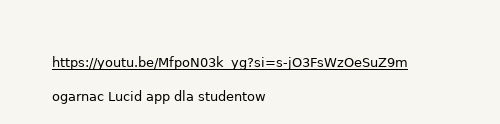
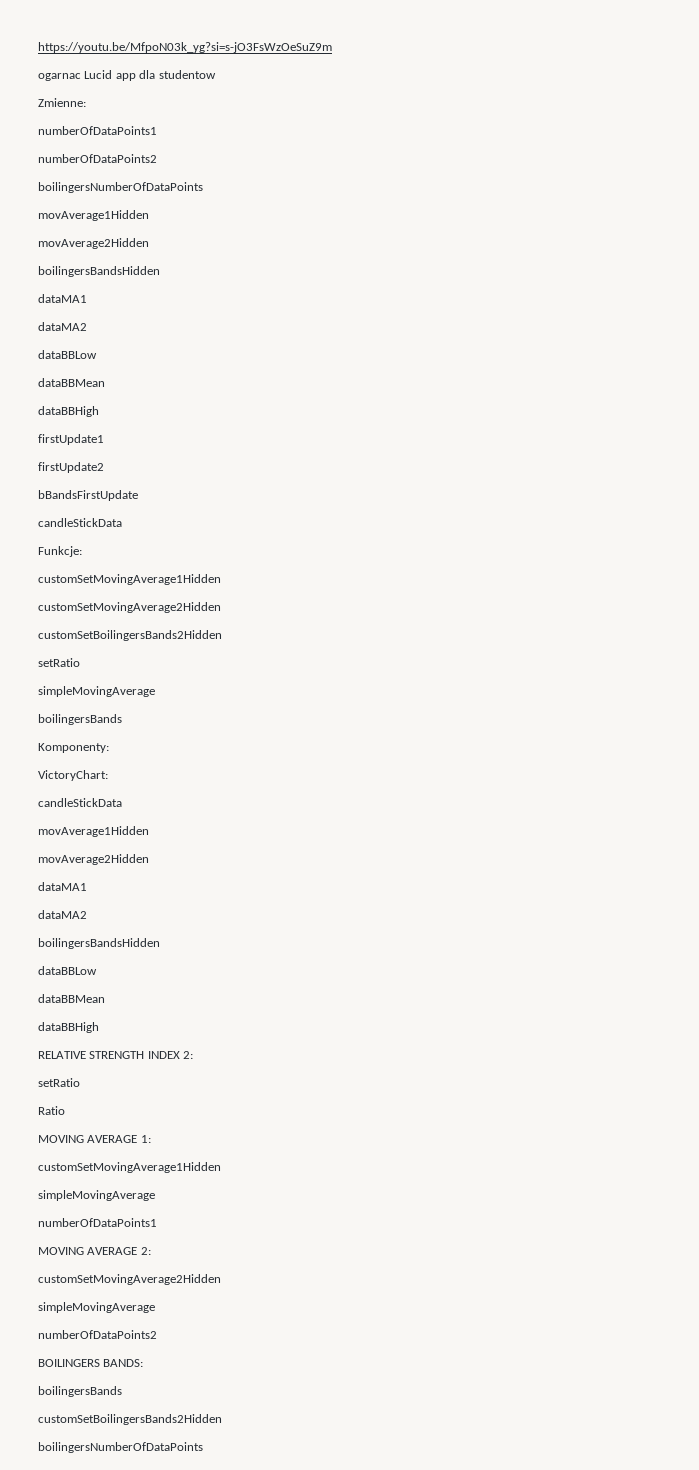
+ Zmienne:
+ numberOfDataPoints1
+ numberOfDataPoints2
+ boilingersNumberOfDataPoints
+ movAverage1Hidden
+ movAverage2Hidden
+ boilingersBandsHidden
+ dataMA1
+ dataMA2
+ dataBBLow
+ dataBBMean
+ dataBBHigh
+ firstUpdate1
+ firstUpdate2
+ bBandsFirstUpdate
+ candleStickData
+ Funkcje:
+ customSetMovingAverage1Hidden
+ customSetMovingAverage2Hidden
+ customSetBoilingersBands2Hidden
+ setRatio
+ simpleMovingAverage
+ boilingersBands
+ Komponenty:
+ VictoryChart:
+ candleStickData
+ movAverage1Hidden
+ movAverage2Hidden
+ dataMA1
+ dataMA2
+ boilingersBandsHidden
+ dataBBLow
+ dataBBMean
+ dataBBHigh
+ RELATIVE STRENGTH INDEX 2:
+ setRatio
+ Ratio
+ MOVING AVERAGE 1:
+ customSetMovingAverage1Hidden
+ simpleMovingAverage
+ numberOfDataPoints1
+ MOVING AVERAGE 2:
+ customSetMovingAverage2Hidden
+ simpleMovingAverage
+ numberOfDataPoints2
+ BOILINGERS BANDS:
+ boilingersBands
+ customSetBoilingersBands2Hidden
+ boilingersNumberOfDataPoints

